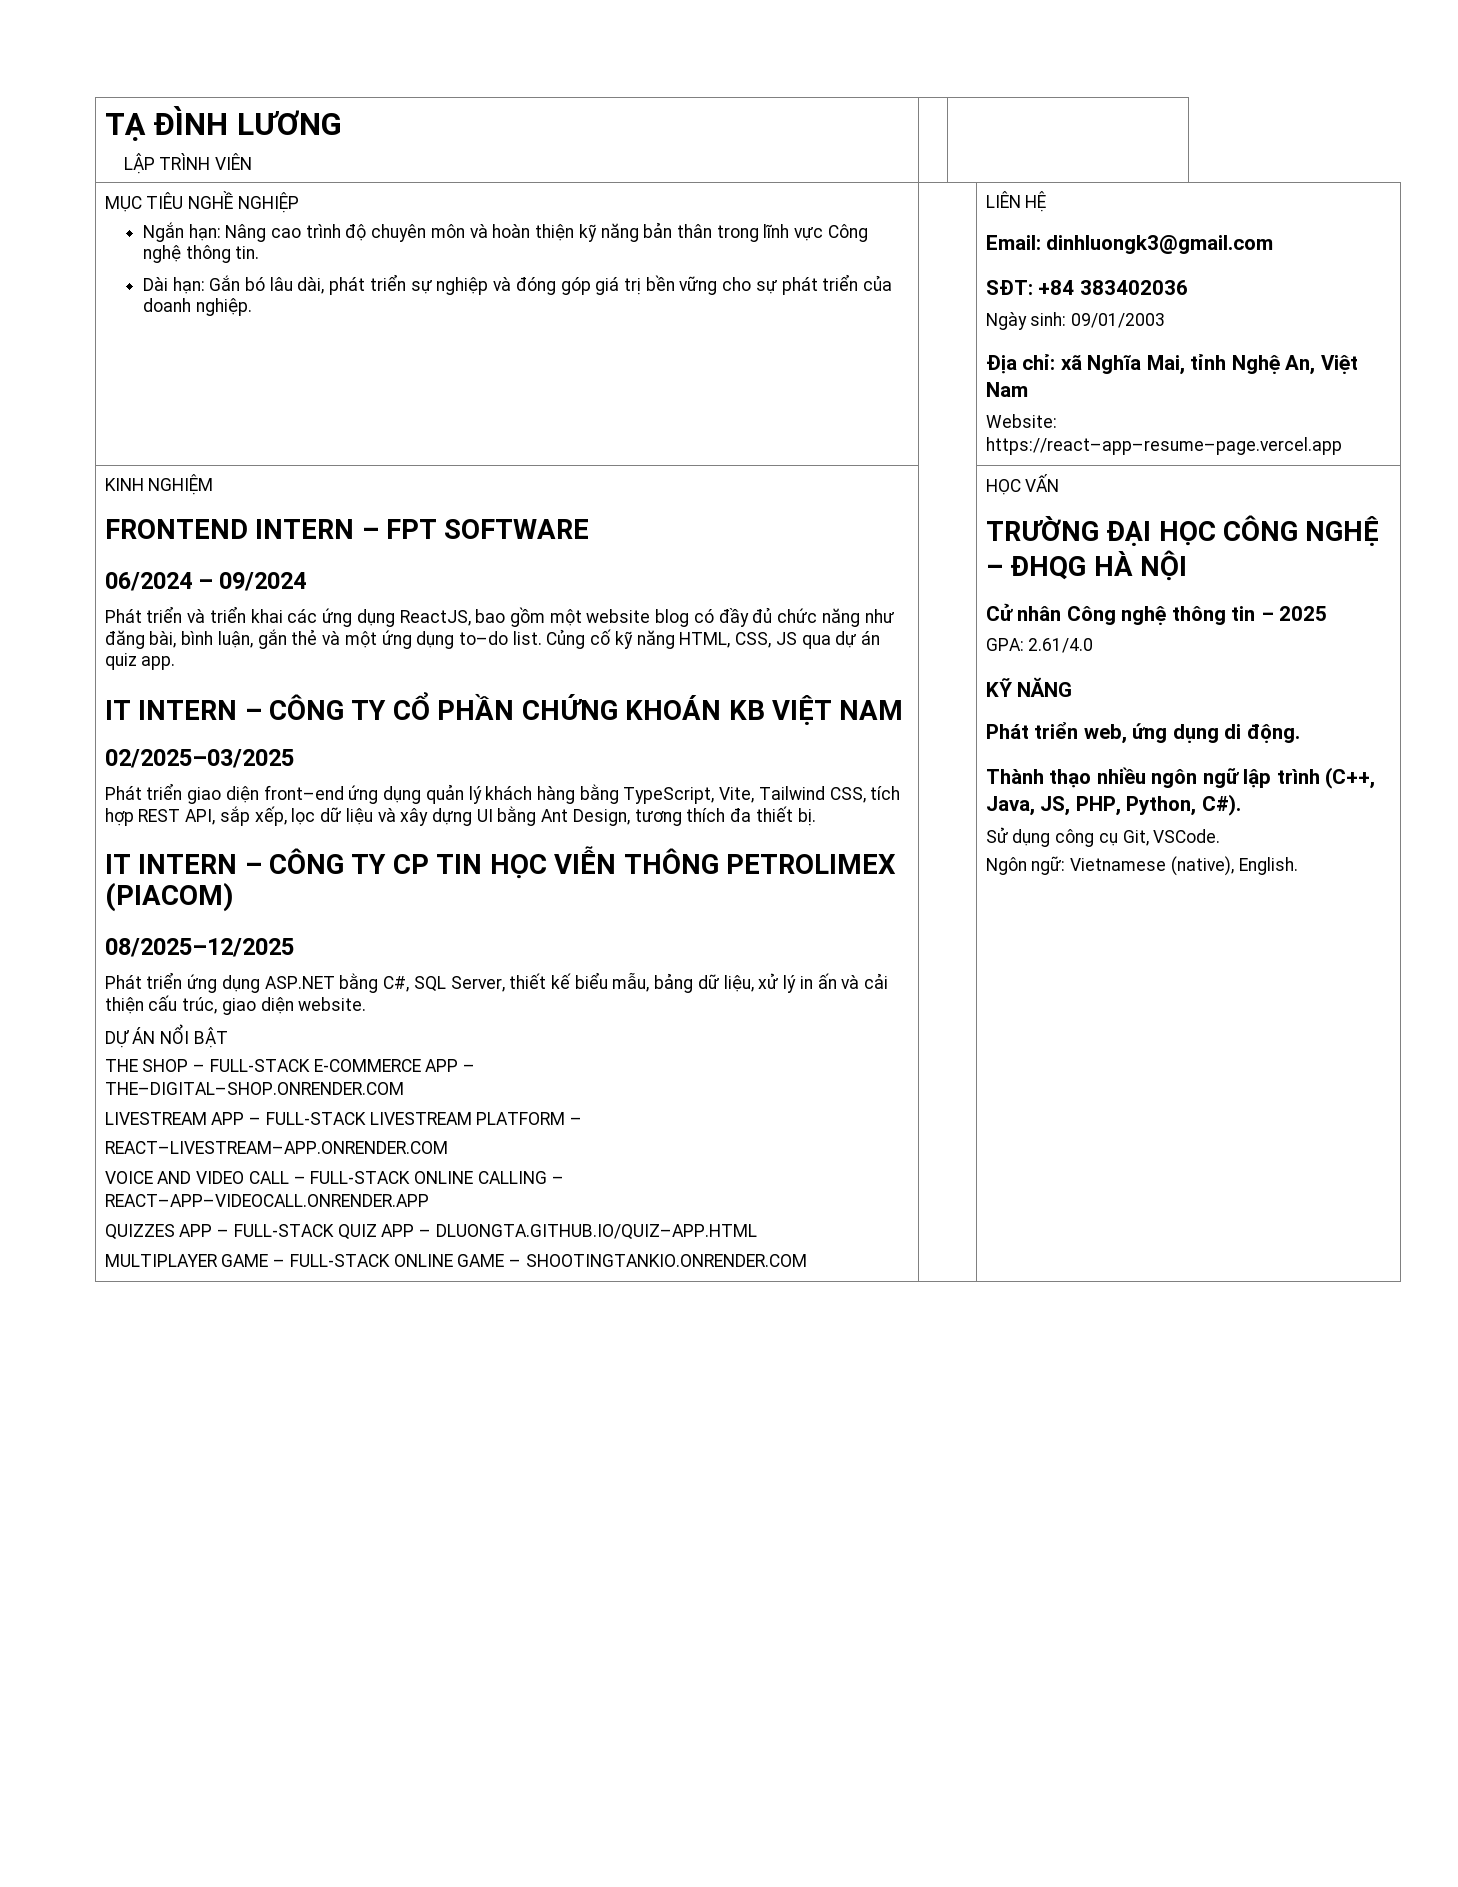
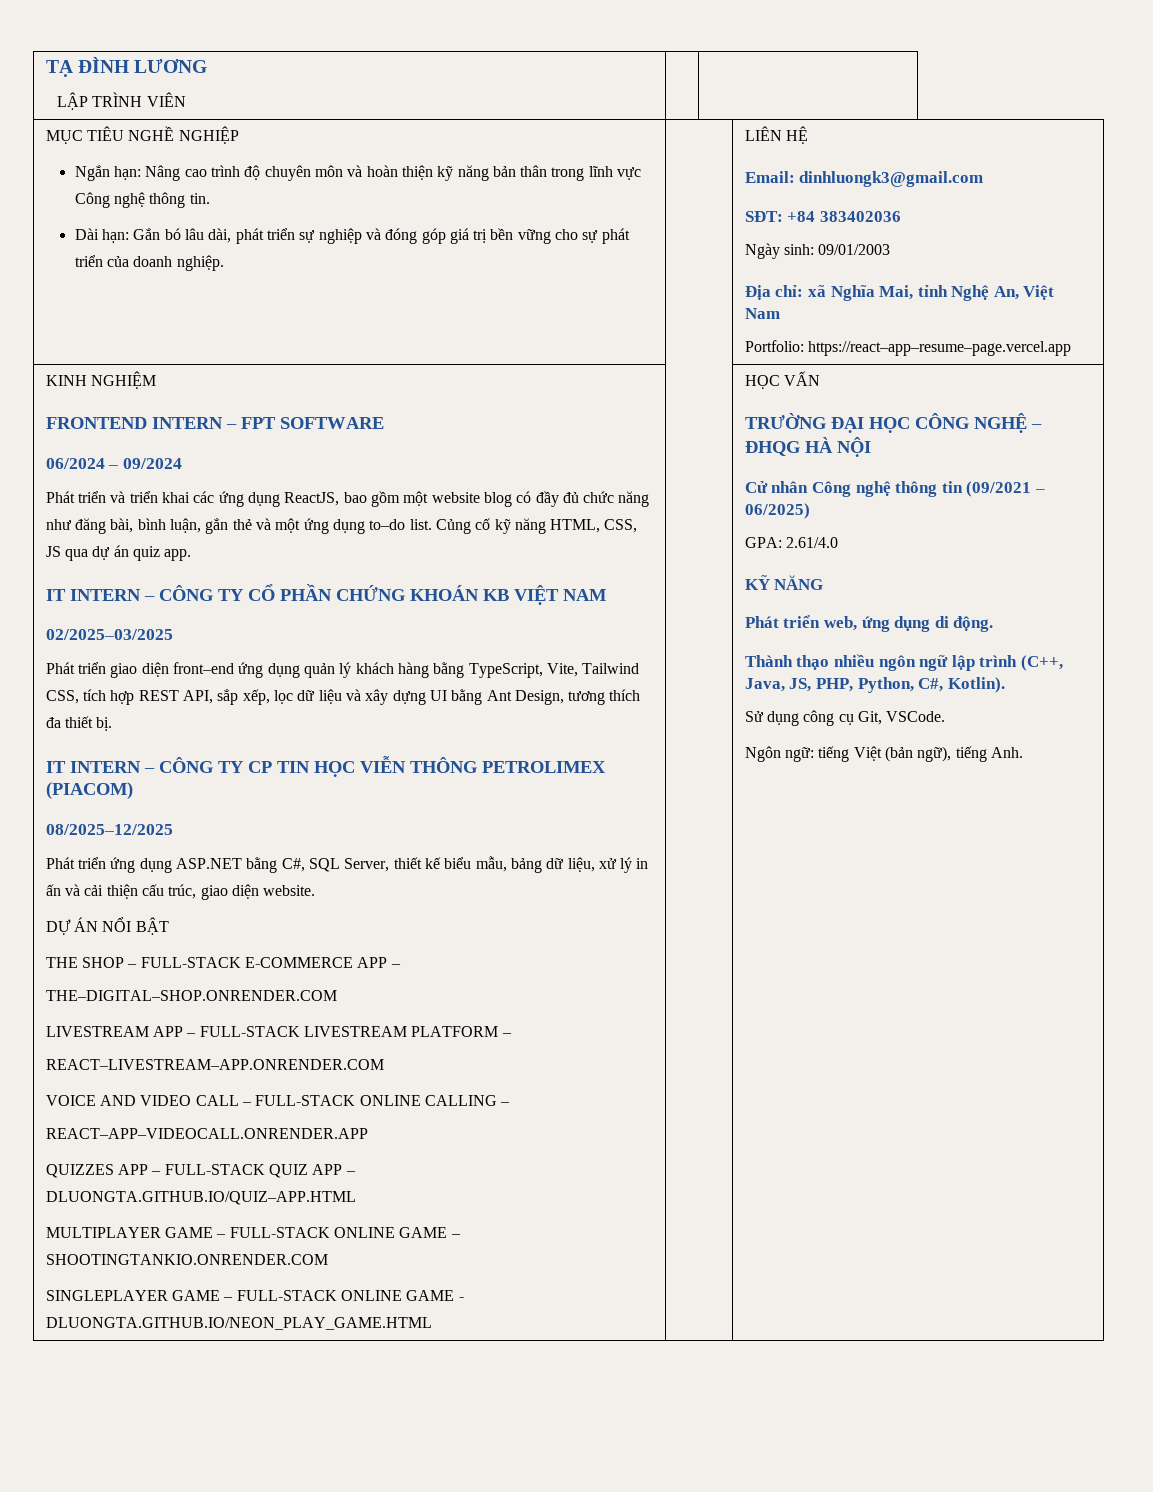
- Website: https://react–app–resume–page.vercel.app
+ Portfolio: https://react–app–resume–page.vercel.app
+ SINGLEPLAYER GAME – FULL-STACK ONLINE GAME - DLUONGTA.GITHUB.IO/NEON_PLAY_GAME.HTML
- Cử nhân Công nghệ thông tin – 2025
+ Cử nhân Công nghệ thông tin (09/2021 – 06/2025)
- Thành thạo nhiều ngôn ngữ lập trình (C++, Java, JS, PHP, Python, C#).
+ Thành thạo nhiều ngôn ngữ lập trình (C++, Java, JS, PHP, Python, C#, Kotlin).
- Ngôn ngữ: Vietnamese (native), English.
+ Ngôn ngữ: tiếng Việt (bản ngữ), tiếng Anh.

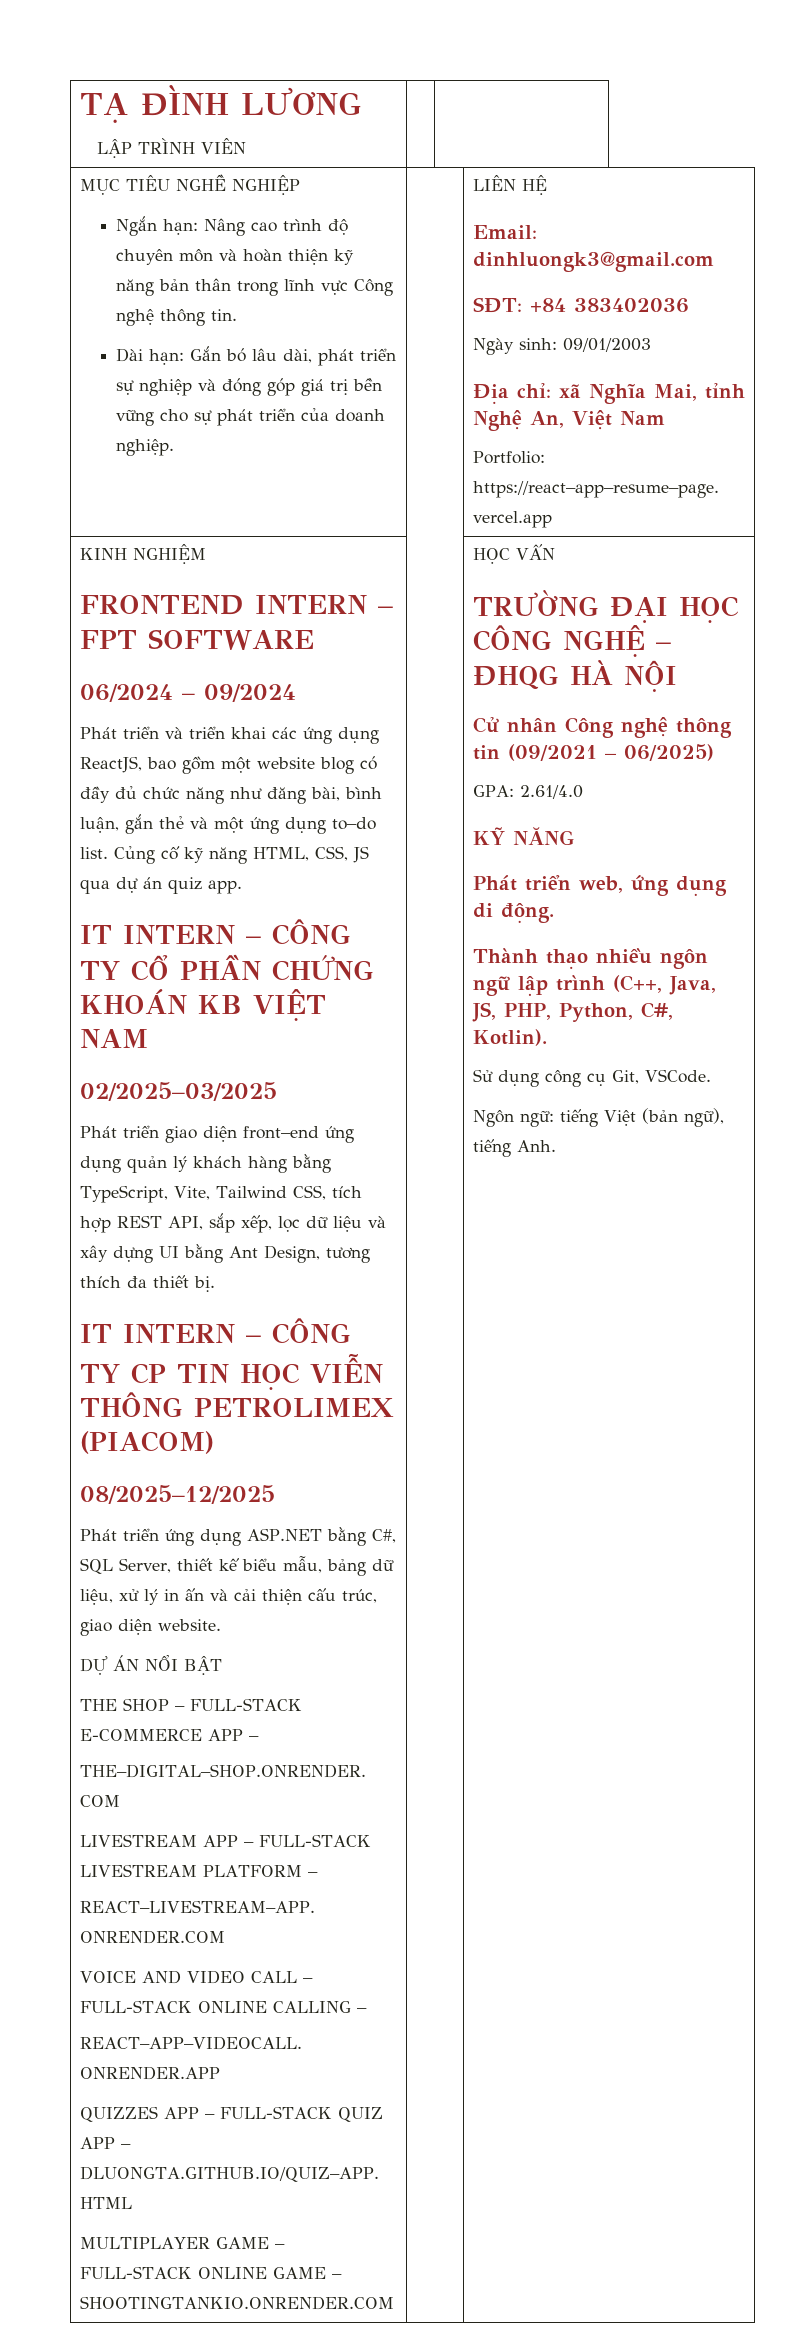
- SINGLEPLAYER GAME – FULL-STACK ONLINE GAME - DLUONGTA.GITHUB.IO/NEON_PLAY_GAME.HTML

